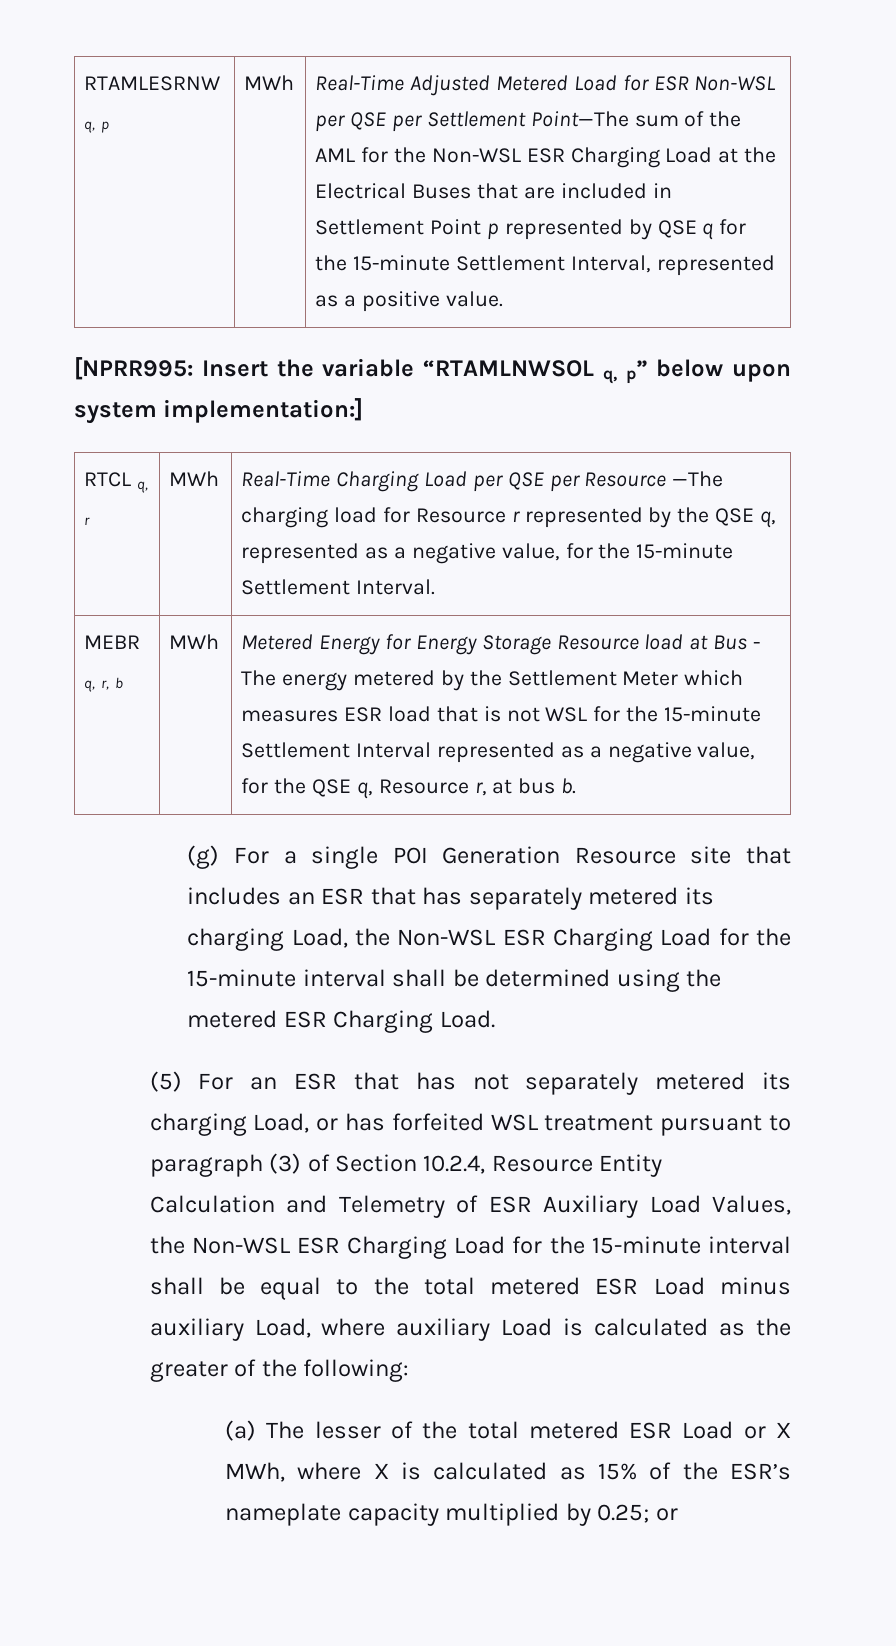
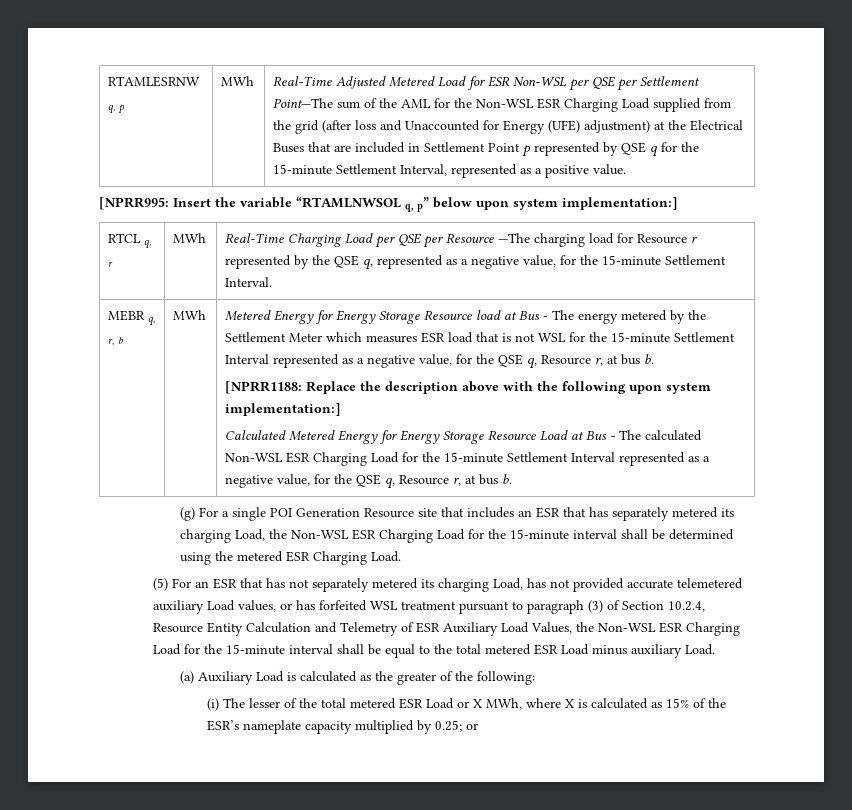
- Real-Time Adjusted Metered Load for ESR Non-WSL per QSE per Settlement Point—The sum of the AML for the Non-WSL ESR Charging Load at the Electrical Buses that are included in Settlement Point p represented by QSE q for the 15-minute Settlement Interval, represented as a positive value.
+ Real-Time Adjusted Metered Load for ESR Non-WSL per QSE per Settlement Point—The sum of the AML for the Non-WSL ESR Charging Load supplied from the grid (after loss and Unaccounted for Energy (UFE) adjustment) at the Electrical Buses that are included in Settlement Point p represented by QSE q for the 15-minute Settlement Interval, represented as a positive value.
+ [NPRR1188: Replace the description above with the following upon system implementation:]
+ Calculated Metered Energy for Energy Storage Resource Load at Bus - The calculated Non-WSL ESR Charging Load for the 15-minute Settlement Interval represented as a negative value, for the QSE q, Resource r, at bus b.
- (5) For an ESR that has not separately metered its charging Load, or has forfeited WSL treatment pursuant to paragraph (3) of Section 10.2.4, Resource Entity Calculation and Telemetry of ESR Auxiliary Load Values, the Non-WSL ESR Charging Load for the 15-minute interval shall be equal to the total metered ESR Load minus auxiliary Load, where auxiliary Load is calculated as the greater of the following:
+ (5) For an ESR that has not separately metered its charging Load, has not provided accurate telemetered auxiliary Load values, or has forfeited WSL treatment pursuant to paragraph (3) of Section 10.2.4, Resource Entity Calculation and Telemetry of ESR Auxiliary Load Values, the Non-WSL ESR Charging Load for the 15-minute interval shall be equal to the total metered ESR Load minus auxiliary Load.
+ (a) Auxiliary Load is calculated as the greater of the following:
- (a) The lesser of the total metered ESR Load or X MWh, where X is calculated as 15% of the ESR’s nameplate capacity multiplied by 0.25; or
+ (i) The lesser of the total metered ESR Load or X MWh, where X is calculated as 15% of the ESR’s nameplate capacity multiplied by 0.25; or

